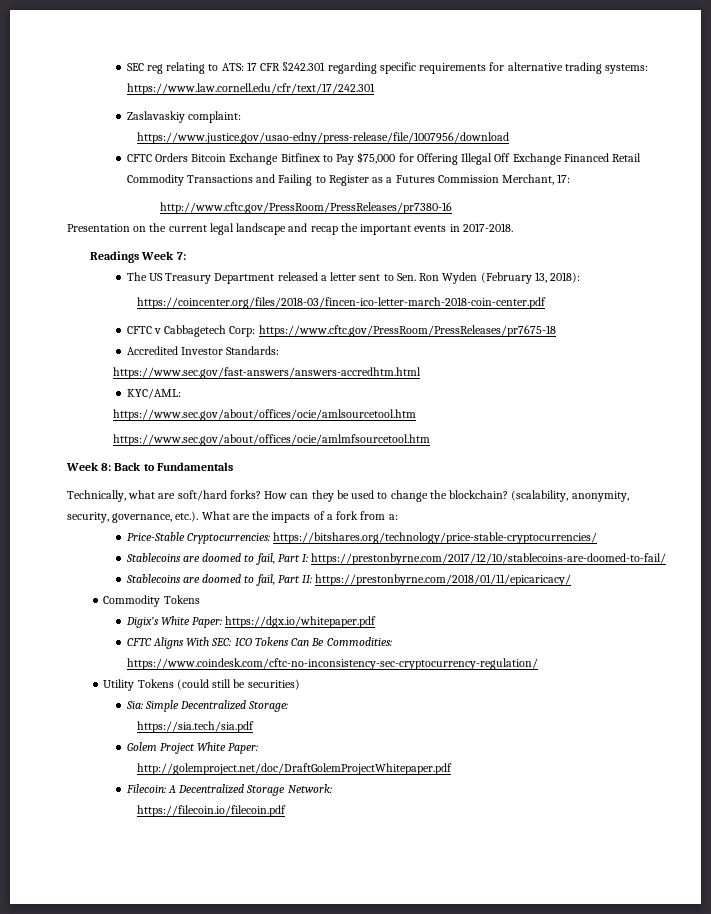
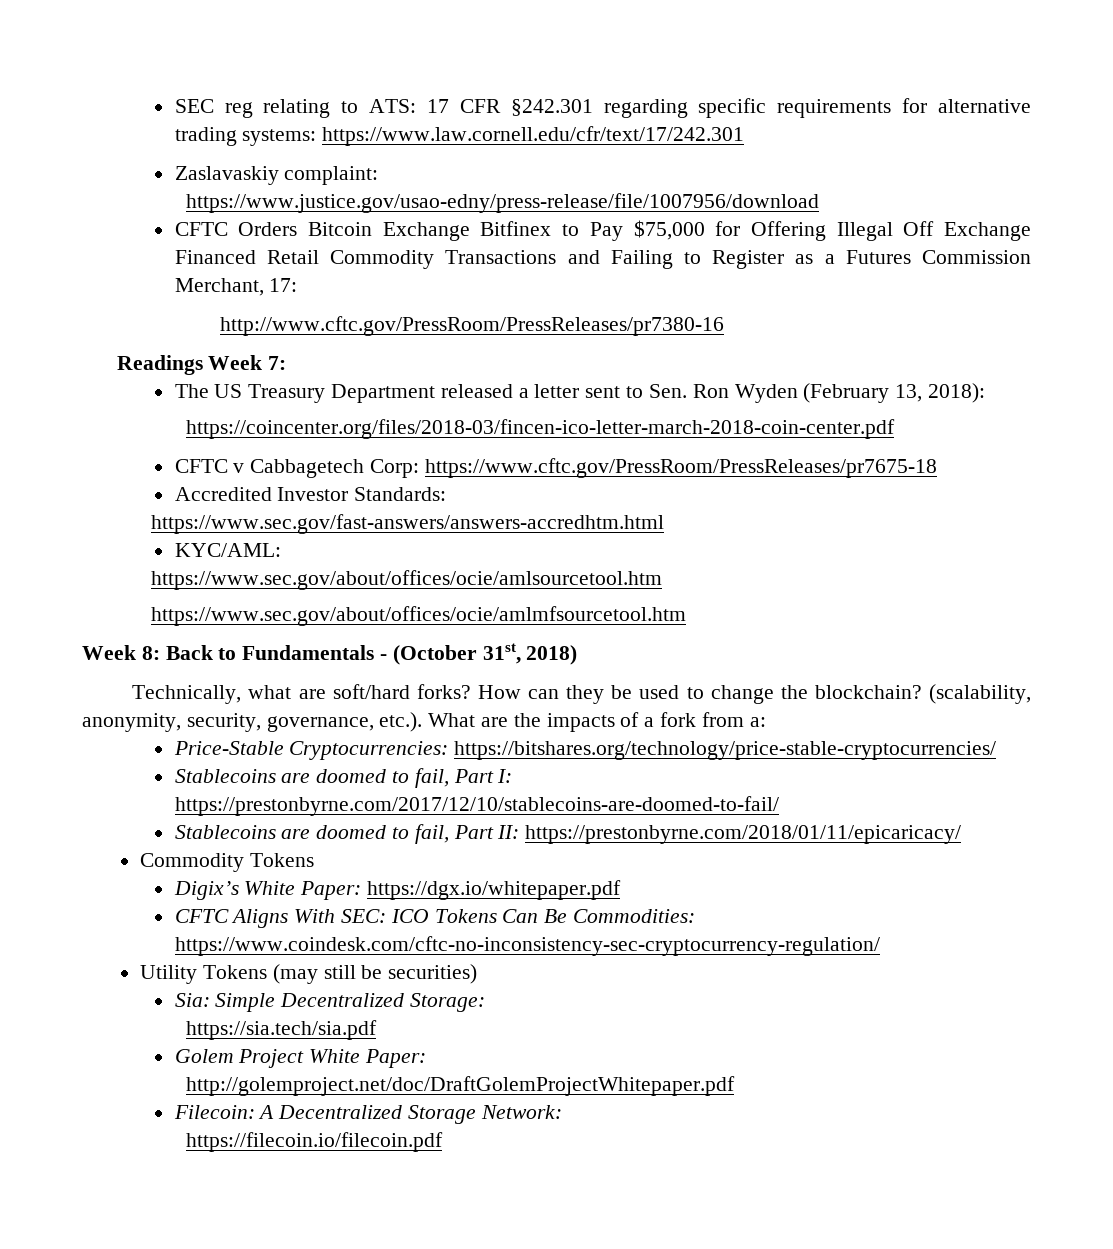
- Presentation on the current legal landscape and recap the important events in 2017-2018.
- Week 8: Back to Fundamentals
+ Week 8: Back to Fundamentals - (October 31st, 2018)
- Utility Tokens (could still be securities)
+ Utility Tokens (may still be securities)

